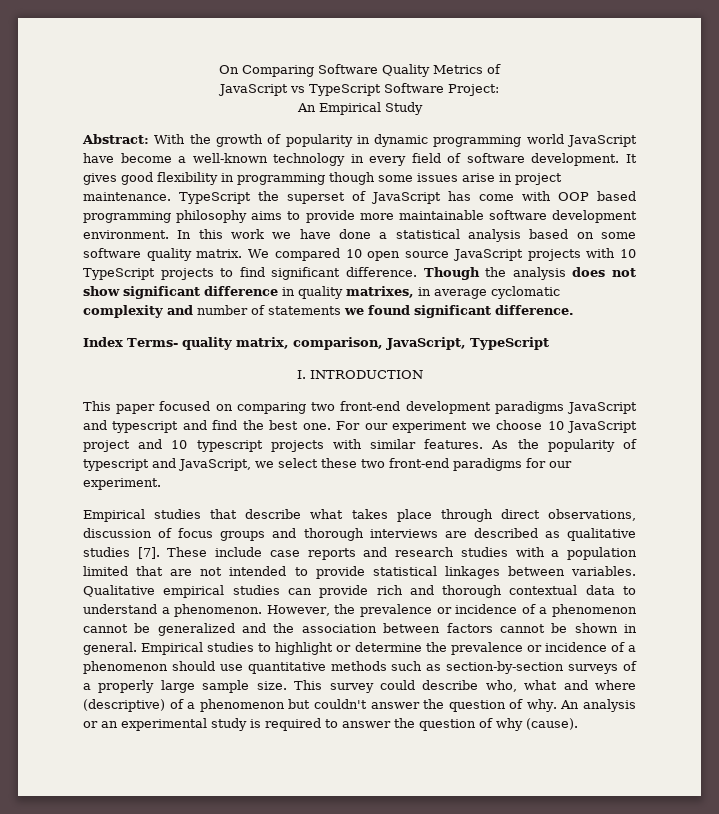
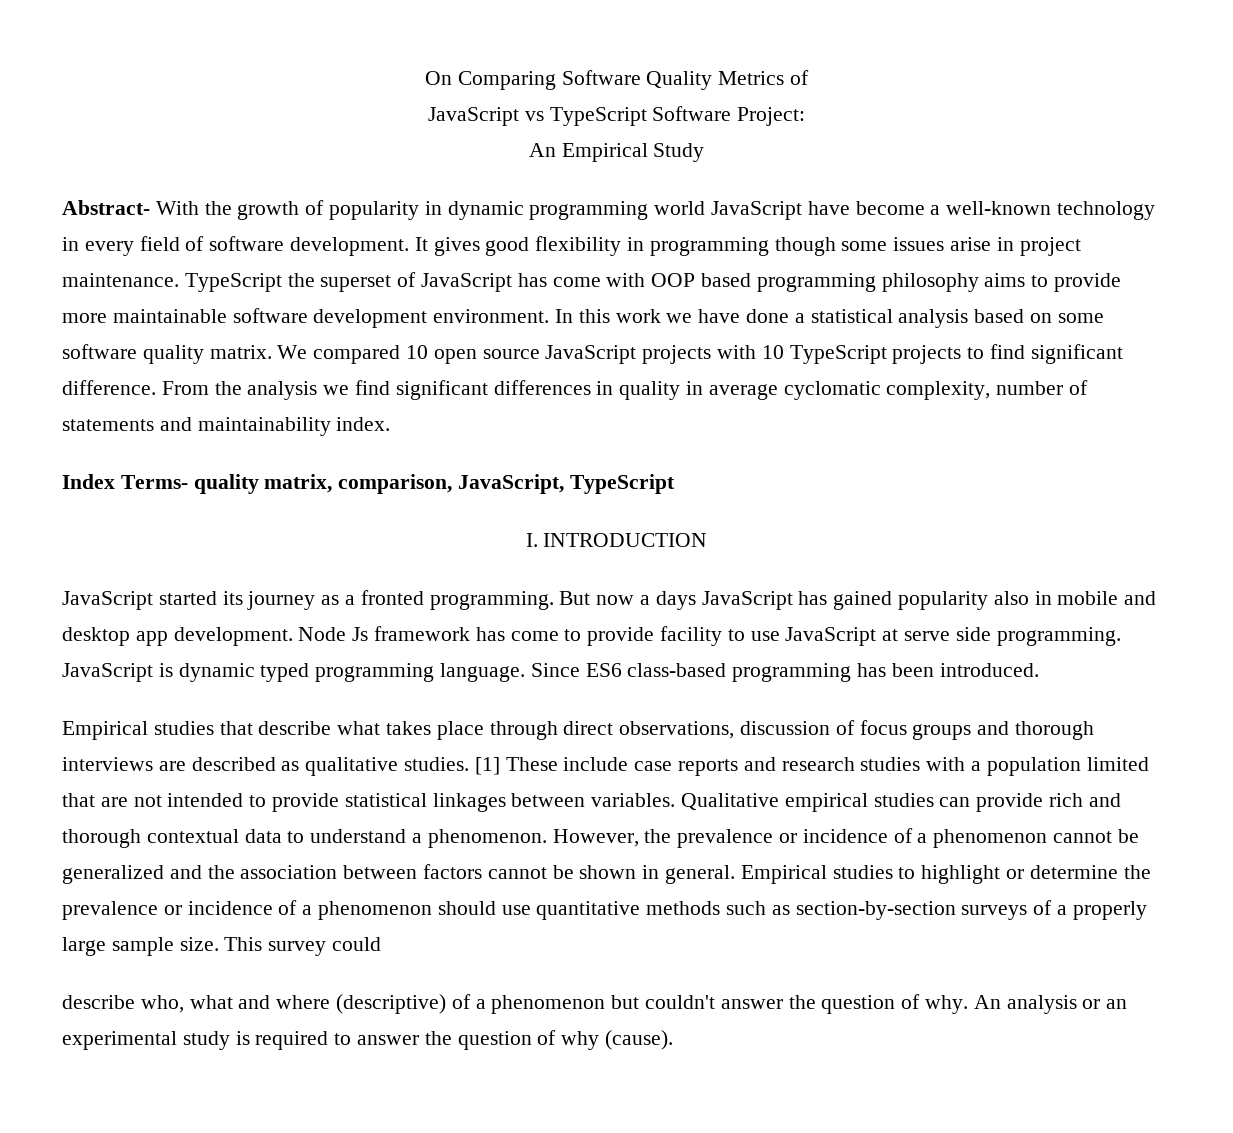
- Abstract: With the growth of popularity in dynamic programming world JavaScript have become a well-known technology in every field of software development.
+ Abstract- With the growth of popularity in dynamic programming world JavaScript have become a well-known technology in every field of software development.
- Though the analysis does not show significant difference in quality matrixes, in average cyclomatic complexity and number of statements we found significant difference.
+ From the analysis we find significant differences in quality in average cyclomatic complexity, number of statements and maintainability index.
- This paper focused on comparing two front-end development paradigms JavaScript and typescript and find the best one. For our experiment we choose 10 JavaScript project and 10 typescript projects with similar features. As the popularity of typescript and JavaScript, we select these two front-end paradigms for our experiment.
+ JavaScript started its journey as a fronted programming. But now a days JavaScript has gained popularity also in mobile and desktop app development. Node Js framework has come to provide facility to use JavaScript at serve side programming. JavaScript is dynamic typed programming language. Since ES6 class-based programming has been introduced.
- Empirical studies that describe what takes place through direct observations, discussion of focus groups and thorough interviews are described as qualitative studies [7]. These include case reports and research studies with a population limited that are not intended to provide statistical linkages between variables.
+ Empirical studies that describe what takes place through direct observations, discussion of focus groups and thorough interviews are described as qualitative studies. [1] These include case reports and research studies with a population limited that are not intended to provide statistical linkages between variables.
- This survey could describe who, what and where (descriptive) of a phenomenon but couldn't answer the question of why.
+ This survey could
+ describe who, what and where (descriptive) of a phenomenon but couldn't answer the question of why.

